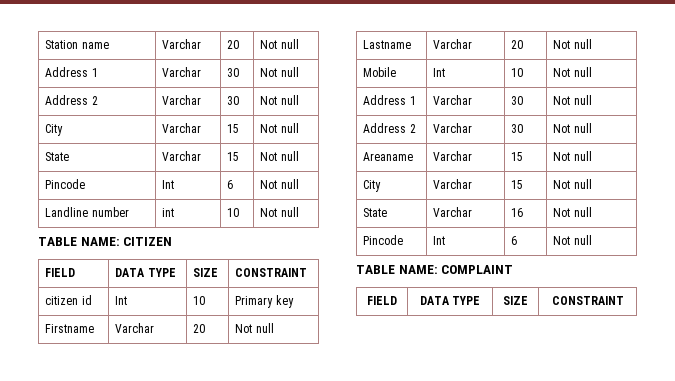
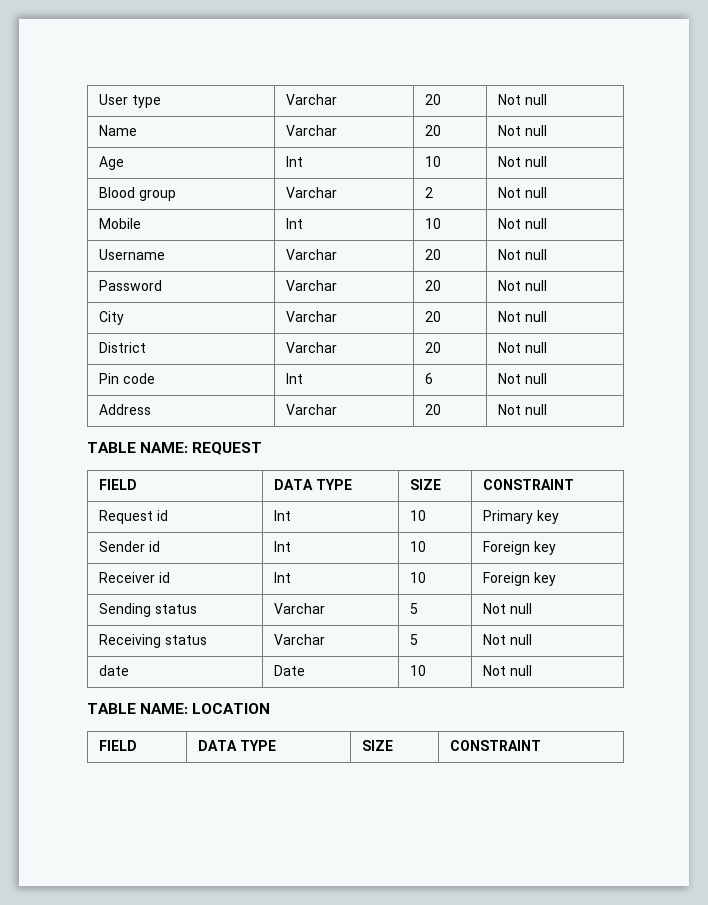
- Station name | Varchar | 20 | Not null
- Address 1 | Varchar | 30 | Not null
- Address 2 | Varchar | 30 | Not null
- City | Varchar | 15 | Not null
- State | Varchar | 15 | Not null
- Pincode | Int | 6 | Not null
- Landline number | int | 10 | Not null
- TABLE NAME: CITIZEN
- FIELD | DATA TYPE | SIZE | CONSTRAINT
- citizen id | Int | 10 | Primary key
- Firstname | Varchar | 20 | Not null
- Lastname | Varchar | 20 | Not null
+ User type | Varchar | 20 | Not null
+ Name | Varchar | 20 | Not null
+ Age | Int | 10 | Not null
+ Blood group | Varchar | 2 | Not null
  Mobile | Int | 10 | Not null
- Address 1 | Varchar | 30 | Not null
- Address 2 | Varchar | 30 | Not null
- Areaname | Varchar | 15 | Not null
- City | Varchar | 15 | Not null
- State | Varchar | 16 | Not null
- Pincode | Int | 6 | Not null
- TABLE NAME: COMPLAINT
+ Username | Varchar | 20 | Not null
+ Password | Varchar | 20 | Not null
+ City | Varchar | 20 | Not null
+ District | Varchar | 20 | Not null
+ Pin code | Int | 6 | Not null
+ Address | Varchar | 20 | Not null
+ TABLE NAME: REQUEST
+ FIELD | DATA TYPE | SIZE | CONSTRAINT
+ Request id | Int | 10 | Primary key
+ Sender id | Int | 10 | Foreign key
+ Receiver id | Int | 10 | Foreign key
+ Sending status | Varchar | 5 | Not null
+ Receiving status | Varchar | 5 | Not null
+ date | Date | 10 | Not null
+ TABLE NAME: LOCATION

